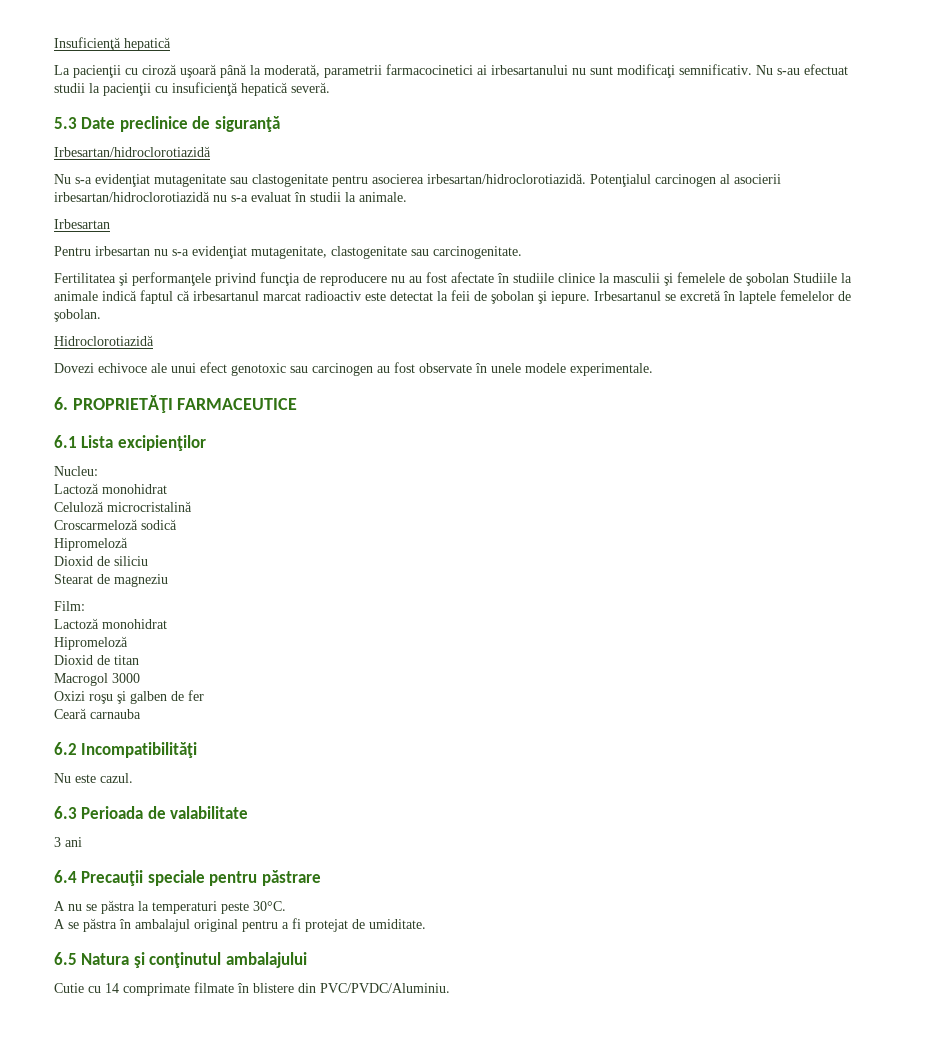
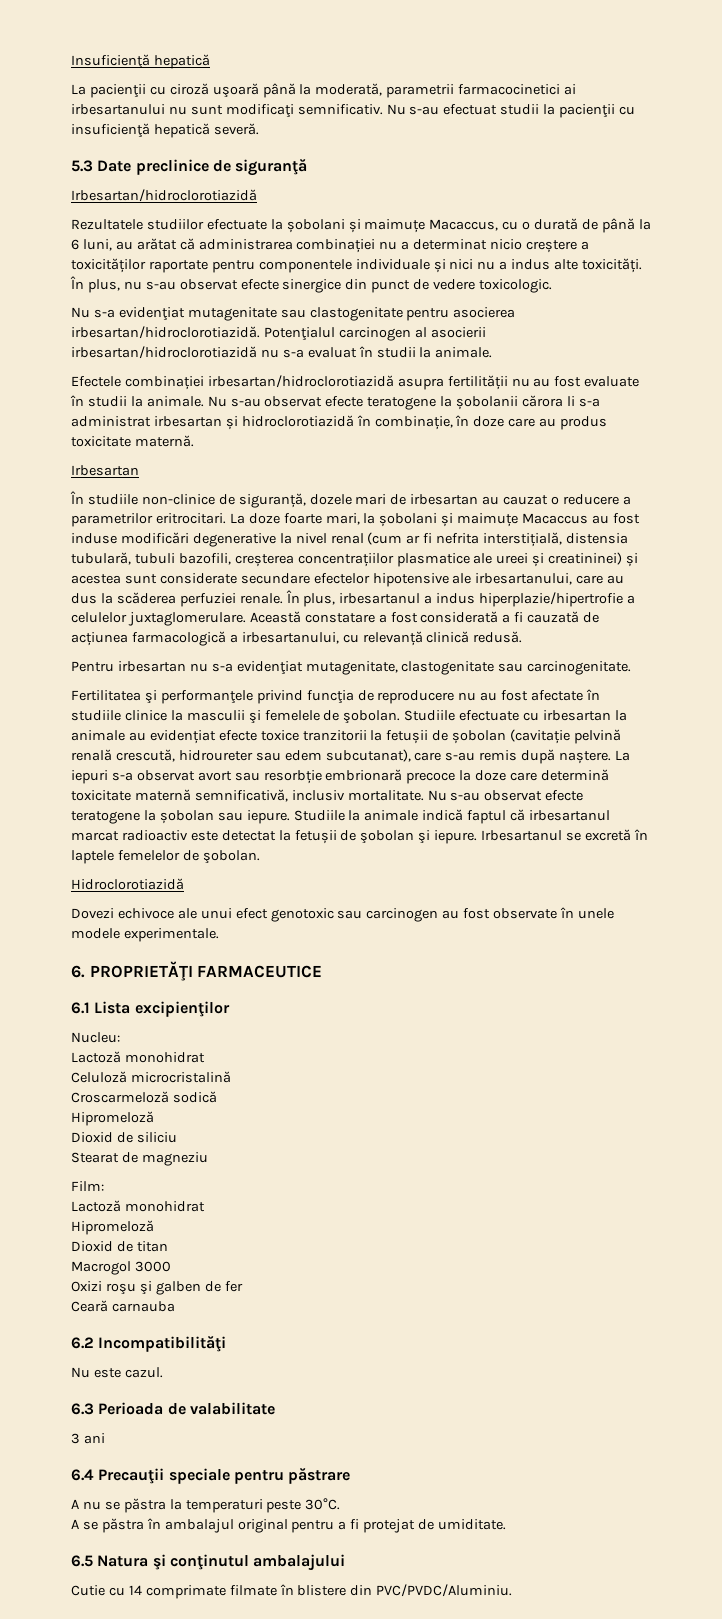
+ Rezultatele studiilor efectuate la șobolani și maimuțe Macaccus, cu o durată de până la 6 luni, au arătat că administrarea combinației nu a determinat nicio creștere a toxicităților raportate pentru componentele individuale și nici nu a indus alte toxicități. În plus, nu s-au observat efecte sinergice din punct de vedere toxicologic.
+ Efectele combinației irbesartan/hidroclorotiazidă asupra fertilității nu au fost evaluate în studii la animale. Nu s-au observat efecte teratogene la șobolanii cărora li s-a administrat irbesartan și hidroclorotiazidă în combinație, în doze care au produs toxicitate maternă.
  Irbesartan
+ În studiile non-clinice de siguranță, dozele mari de irbesartan au cauzat o reducere a parametrilor eritrocitari. La doze foarte mari, la șobolani și maimuțe Macaccus au fost induse modificări degenerative la nivel renal (cum ar fi nefrita interstițială, distensia tubulară, tubuli bazofili, creșterea concentrațiilor plasmatice ale ureei și creatininei) și acestea sunt considerate secundare efectelor hipotensive ale irbesartanului, care au dus la scăderea perfuziei renale. În plus, irbesartanul a indus hiperplazie/hipertrofie a celulelor juxtaglomerulare. Această constatare a fost considerată a fi cauzată de acțiunea farmacologică a irbesartanului, cu relevanță clinică redusă.
- Fertilitatea şi performanţele privind funcţia de reproducere nu au fost afectate în studiile clinice la masculii şi femelele de şobolan Studiile la animale indică faptul că irbesartanul marcat radioactiv este detectat la feii de şobolan şi iepure.
+ Fertilitatea şi performanţele privind funcţia de reproducere nu au fost afectate în studiile clinice la masculii şi femelele de şobolan. Studiile efectuate cu irbesartan la animale au evidențiat efecte toxice tranzitorii la fetușii de șobolan (cavitație pelvină renală crescută, hidroureter sau edem subcutanat), care s-au remis după naștere. La iepuri s-a observat avort sau resorbție embrionară precoce la doze care determină toxicitate maternă semnificativă, inclusiv mortalitate. Nu s-au observat efecte teratogene la șobolan sau iepure. Studiile la animale indică faptul că irbesartanul marcat radioactiv este detectat la fetușii de şobolan şi iepure.

